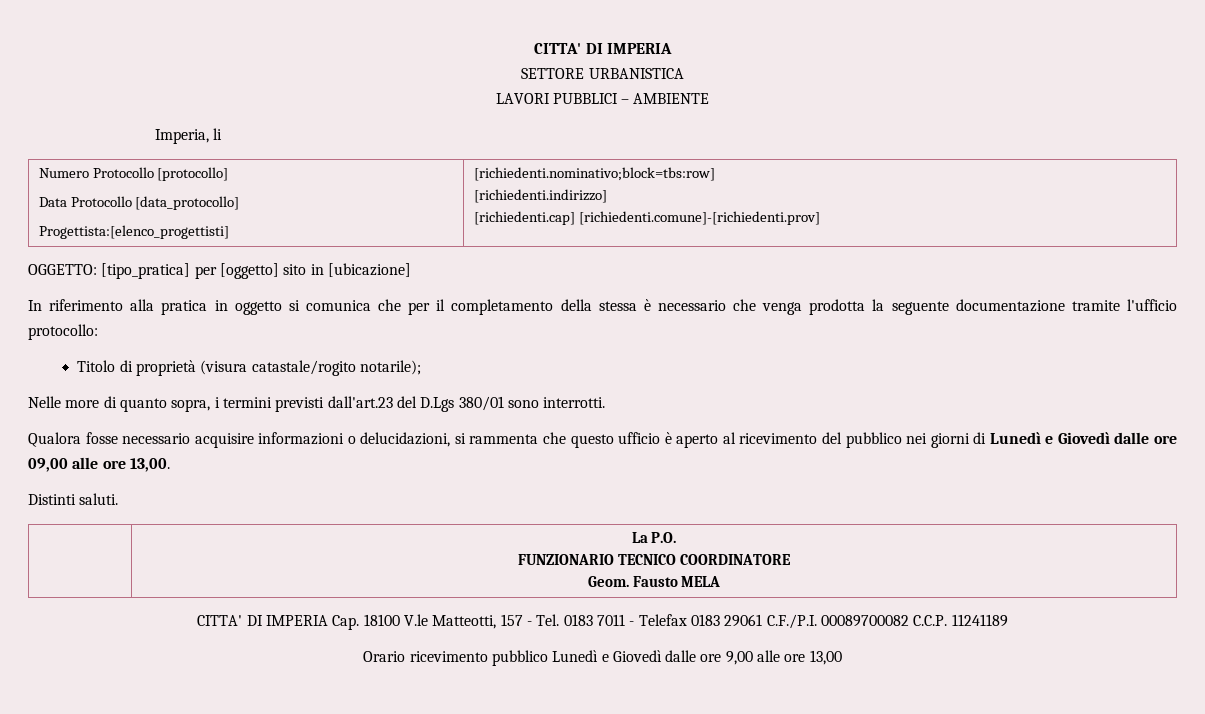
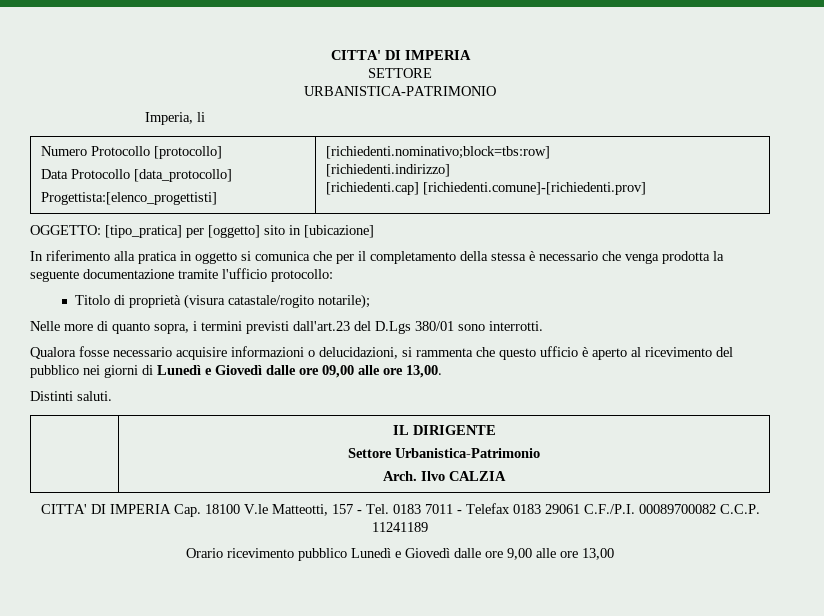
- SETTORE URBANISTICA
- LAVORI PUBBLICI – AMBIENTE
+ SETTORE
+ URBANISTICA-PATRIMONIO
- | La P.O.
- FUNZIONARIO TECNICO COORDINATORE
- Geom. Fausto MELA
+ | IL DIRIGENTE
+ Settore Urbanistica-Patrimonio
+ Arch. Ilvo CALZIA

